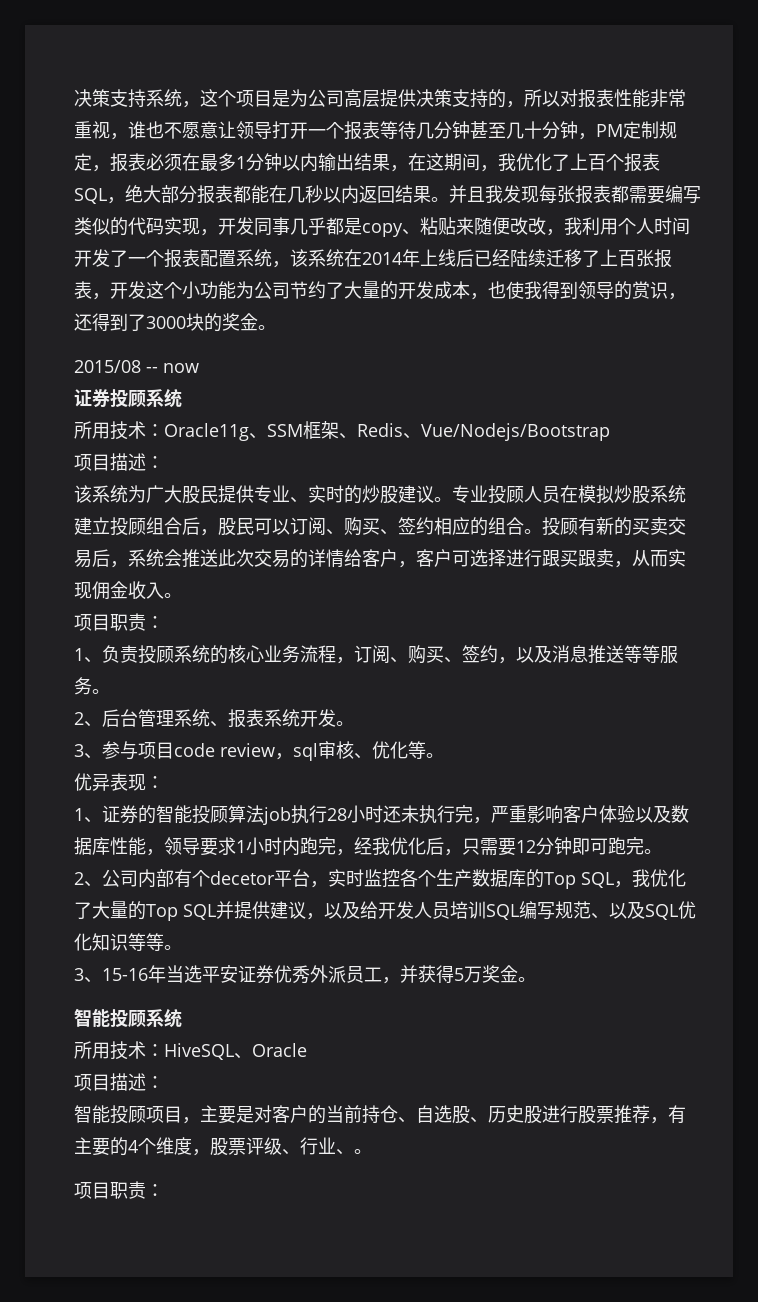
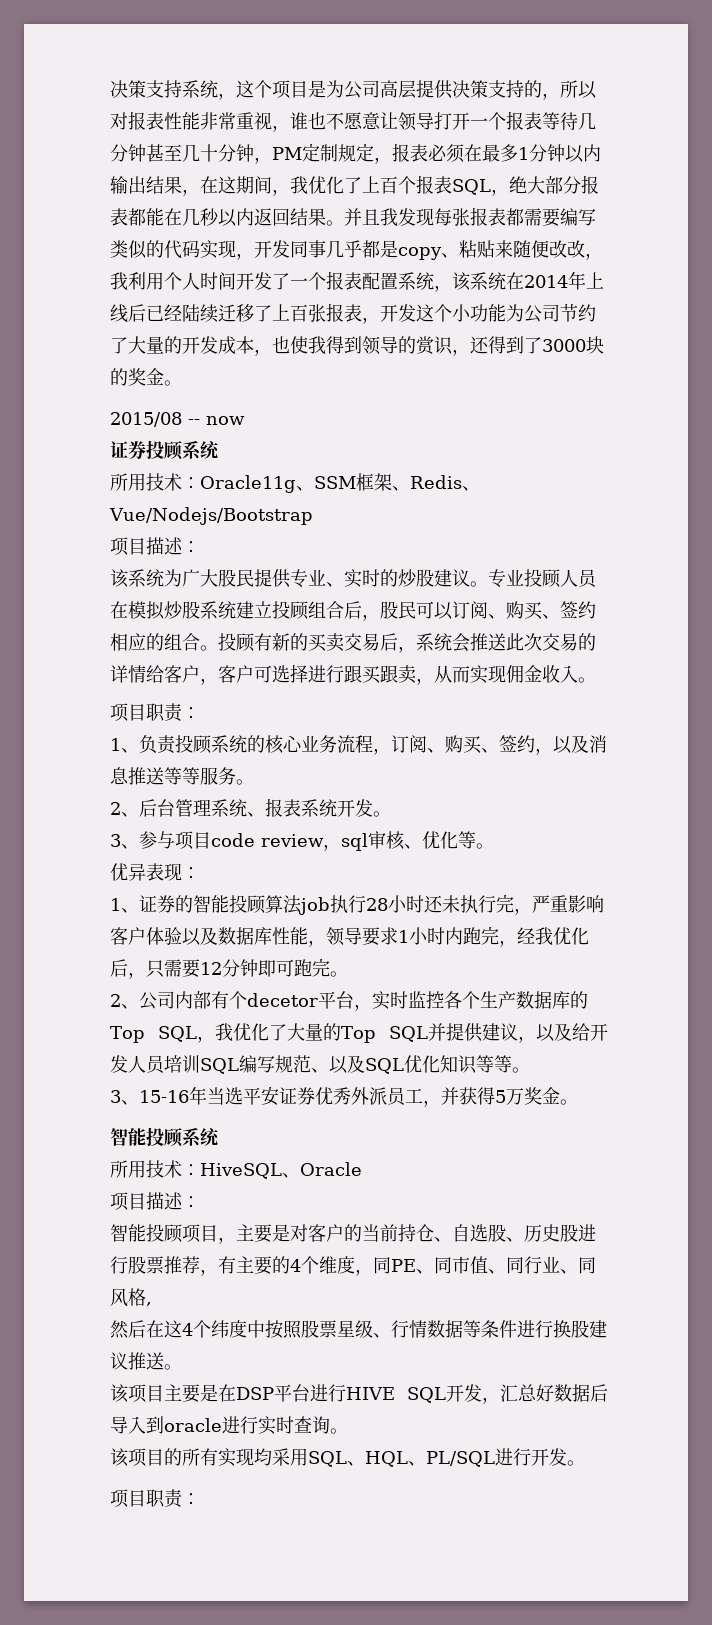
- 智能投顾项目，主要是对客户的当前持仓、自选股、历史股进行股票推荐，有主要的4个维度，股票评级、行业、。
+ 智能投顾项目，主要是对客户的当前持仓、自选股、历史股进行股票推荐，有主要的4个维度，同PE、同市值、同行业、同风格,
+ 然后在这4个纬度中按照股票星级、行情数据等条件进行换股建议推送。
+ 该项目主要是在DSP平台进行HIVE SQL开发，汇总好数据后导入到oracle进行实时查询。
+ 该项目的所有实现均采用SQL、HQL、PL/SQL进行开发。

